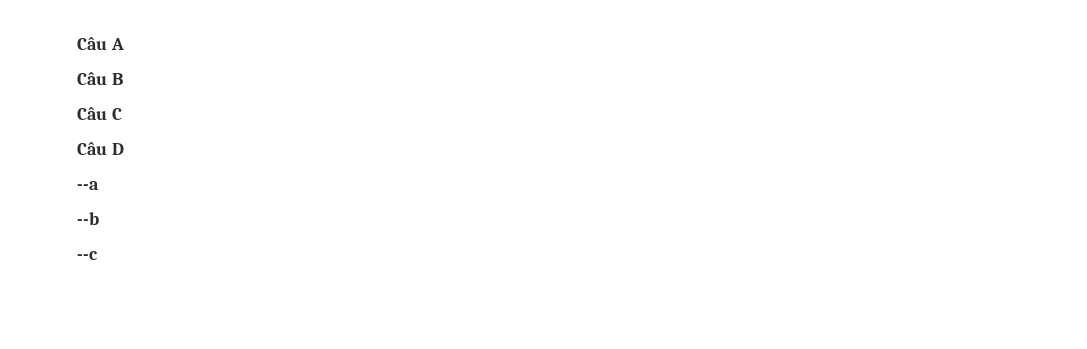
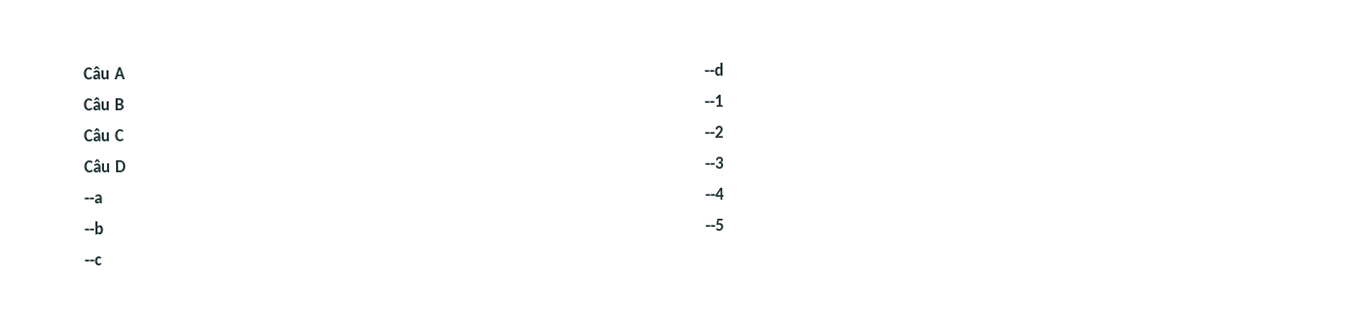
+ --d
+ --1
+ --2
+ --3
+ --4
+ --5

